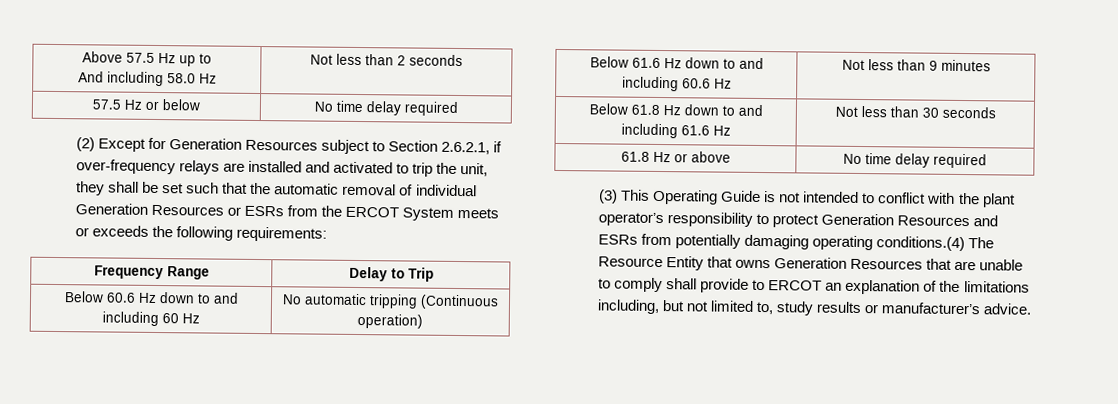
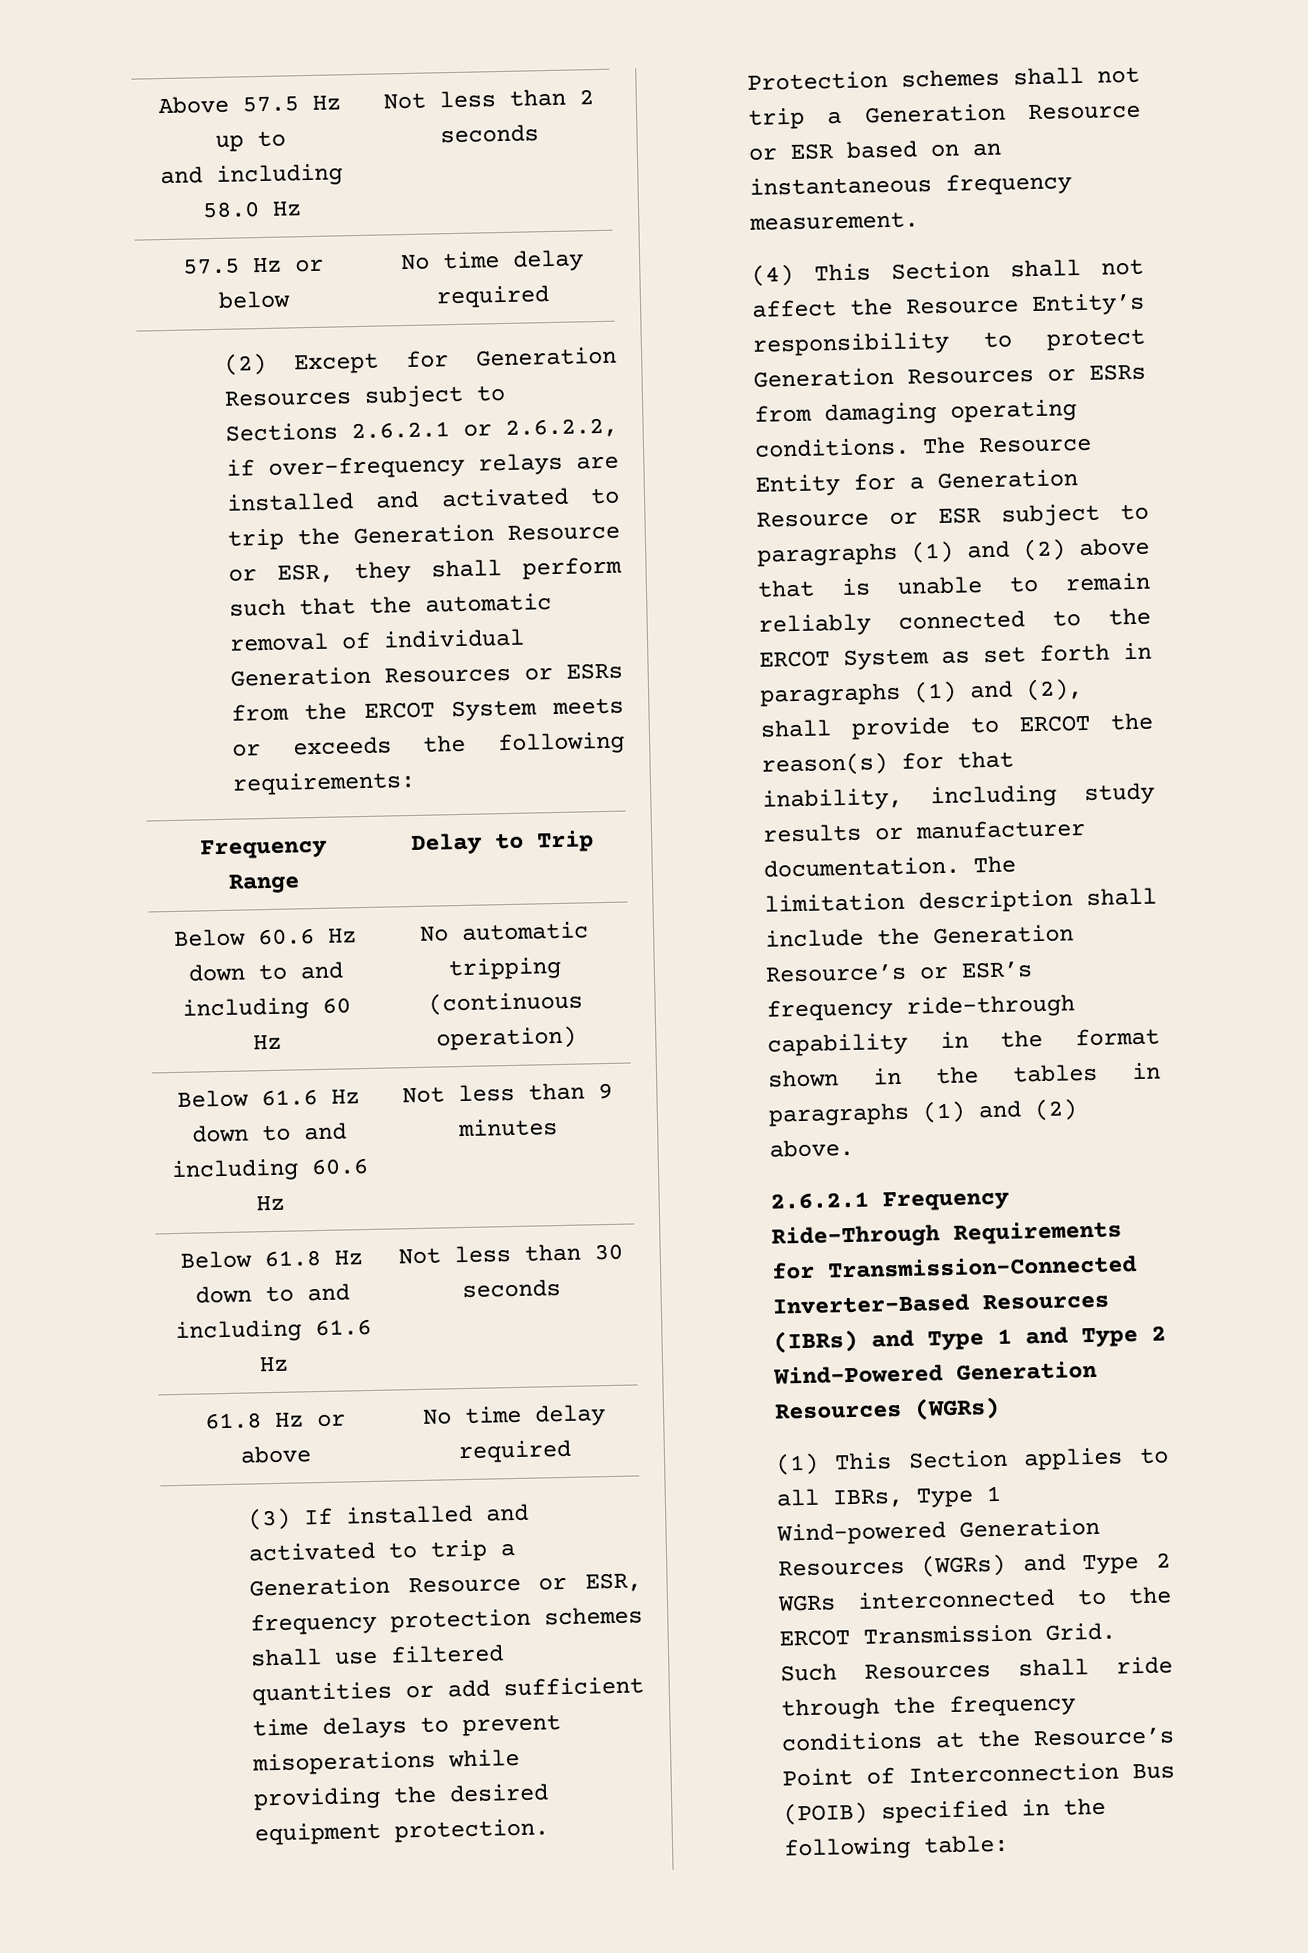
  Above 57.5 Hz up to
- And including 58.0 Hz | Not less than 2 seconds
+ and including 58.0 Hz | Not less than 2 seconds
- (2) Except for Generation Resources subject to Section 2.6.2.1, if over-frequency relays are installed and activated to trip the unit, they shall be set such that the automatic removal of individual Generation Resources or ESRs from the ERCOT System meets or exceeds the following requirements:
+ (2) Except for Generation Resources subject to Sections 2.6.2.1 or 2.6.2.2, if over-frequency relays are installed and activated to trip the Generation Resource or ESR, they shall perform such that the automatic removal of individual Generation Resources or ESRs from the ERCOT System meets or exceeds the following requirements:
- Below 60.6 Hz down to and including 60 Hz | No automatic tripping (Continuous operation)
+ Below 60.6 Hz down to and including 60 Hz | No automatic tripping (continuous operation)
- (3) This Operating Guide is not intended to conflict with the plant operator’s responsibility to protect Generation Resources and ESRs from potentially damaging operating conditions.(4) The Resource Entity that owns Generation Resources that are unable to comply shall provide to ERCOT an explanation of the limitations including, but not limited to, study results or manufacturer’s advice.
+ (3) If installed and activated to trip a Generation Resource or ESR, frequency protection schemes shall use filtered quantities or add sufficient time delays to prevent misoperations while providing the desired equipment protection. Protection schemes shall not trip a Generation Resource or ESR based on an instantaneous frequency measurement.
+ (4) This Section shall not affect the Resource Entity’s responsibility to protect Generation Resources or ESRs from damaging operating conditions. The Resource Entity for a Generation Resource or ESR subject to paragraphs (1) and (2) above that is unable to remain reliably connected to the ERCOT System as set forth in paragraphs (1) and (2), shall provide to ERCOT the reason(s) for that inability, including study results or manufacturer documentation. The limitation description shall include the Generation Resource’s or ESR’s frequency ride-through capability in the format shown in the tables in paragraphs (1) and (2) above.
+ 2.6.2.1 Frequency Ride-Through Requirements for Transmission-Connected Inverter-Based Resources (IBRs) and Type 1 and Type 2 Wind-Powered Generation Resources (WGRs)
+ (1) This Section applies to all IBRs, Type 1 Wind-powered Generation Resources (WGRs) and Type 2 WGRs interconnected to the ERCOT Transmission Grid. Such Resources shall ride through the frequency conditions at the Resource’s Point of Interconnection Bus (POIB) specified in the following table:

